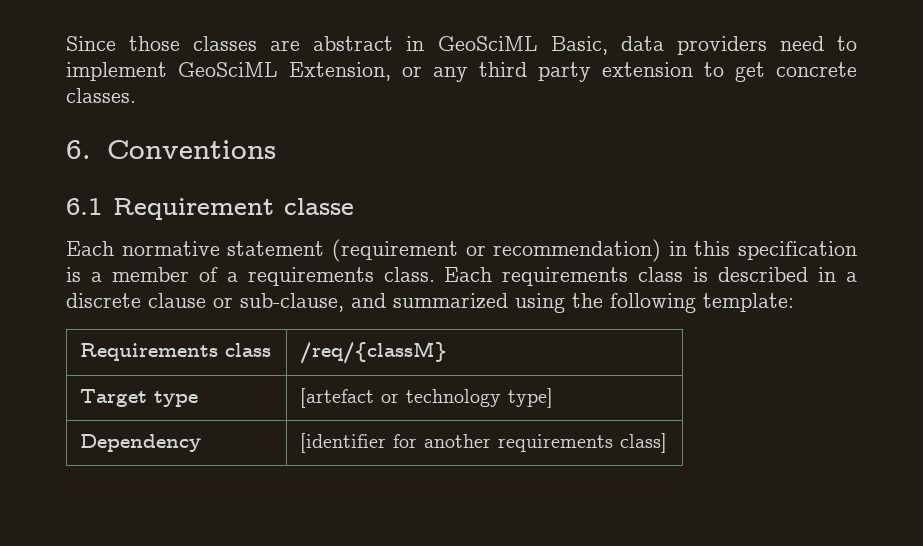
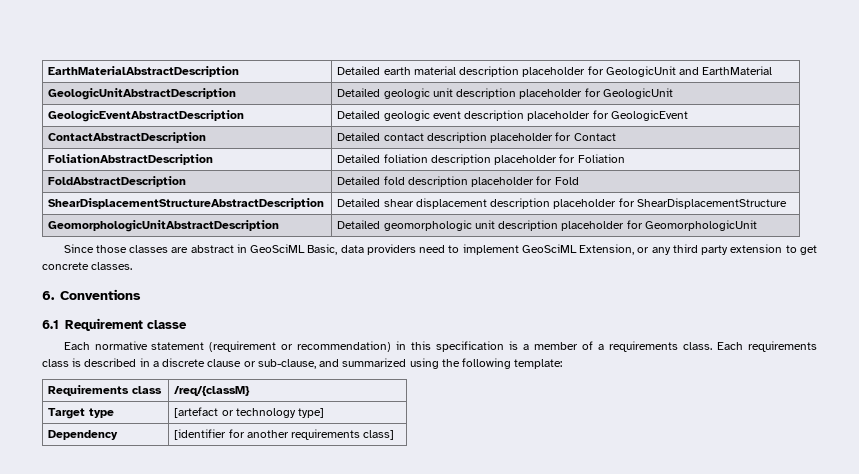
+ EarthMaterialAbstractDescription | Detailed earth material description placeholder for GeologicUnit and EarthMaterial
+ GeologicUnitAbstractDescription | Detailed geologic unit description placeholder for GeologicUnit
+ GeologicEventAbstractDescription | Detailed geologic event description placeholder for GeologicEvent
+ ContactAbstractDescription | Detailed contact description placeholder for Contact
+ FoliationAbstractDescription | Detailed foliation description placeholder for Foliation
+ FoldAbstractDescription | Detailed fold description placeholder for Fold
+ ShearDisplacementStructureAbstractDescription | Detailed shear displacement description placeholder for ShearDisplacementStructure
+ GeomorphologicUnitAbstractDescription | Detailed geomorphologic unit description placeholder for GeomorphologicUnit

